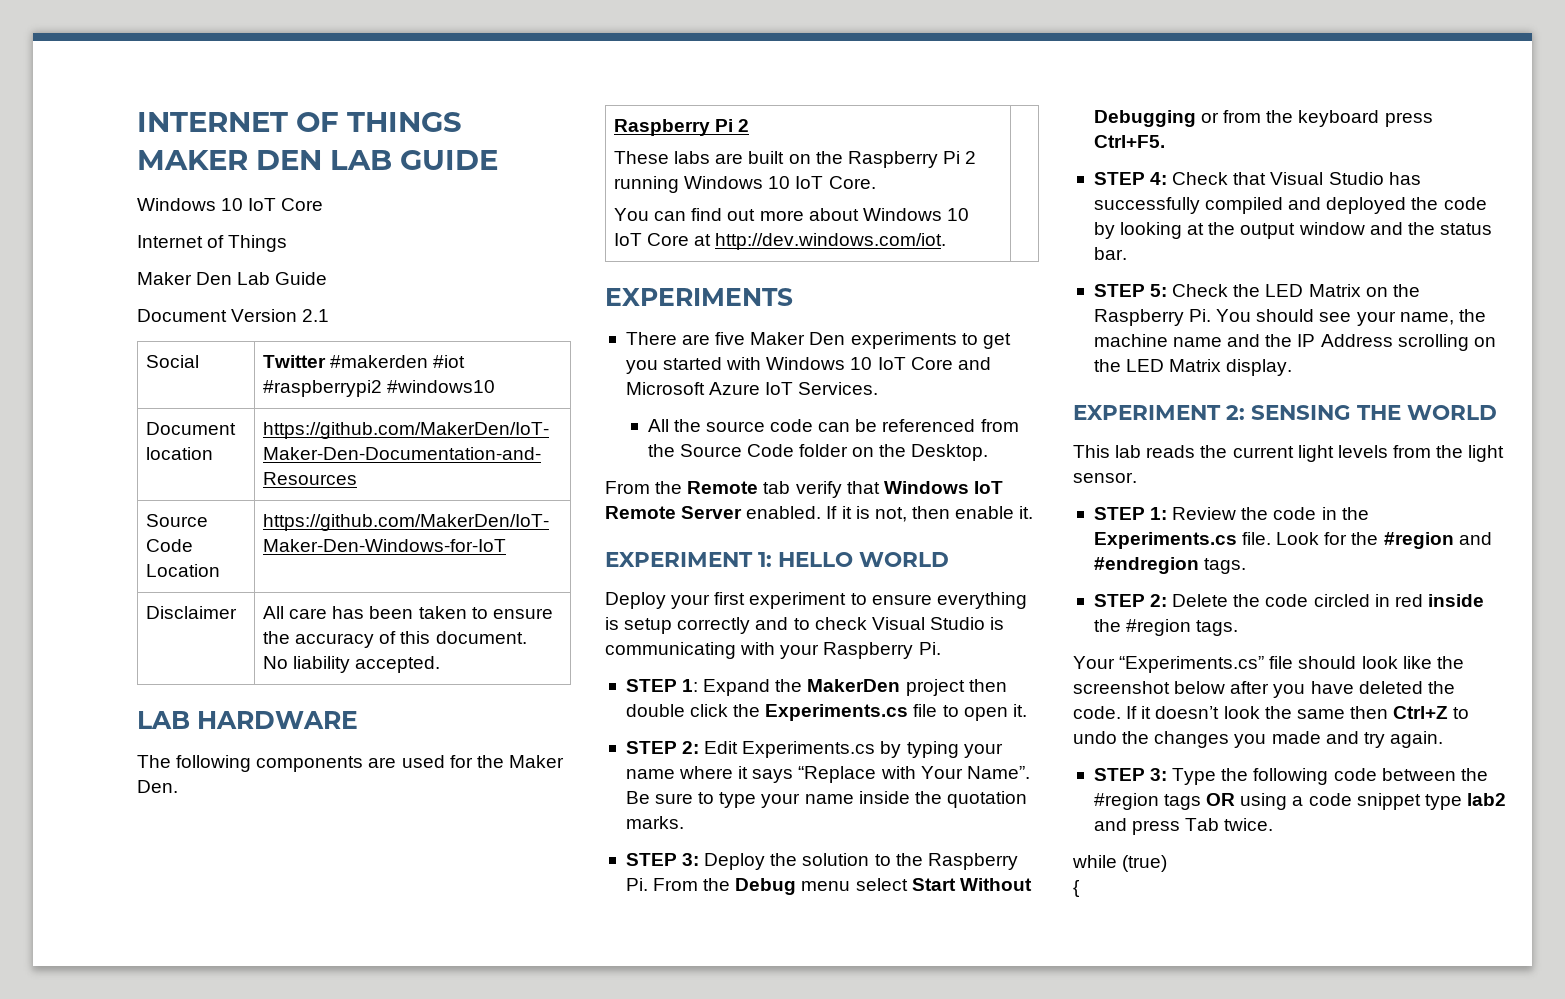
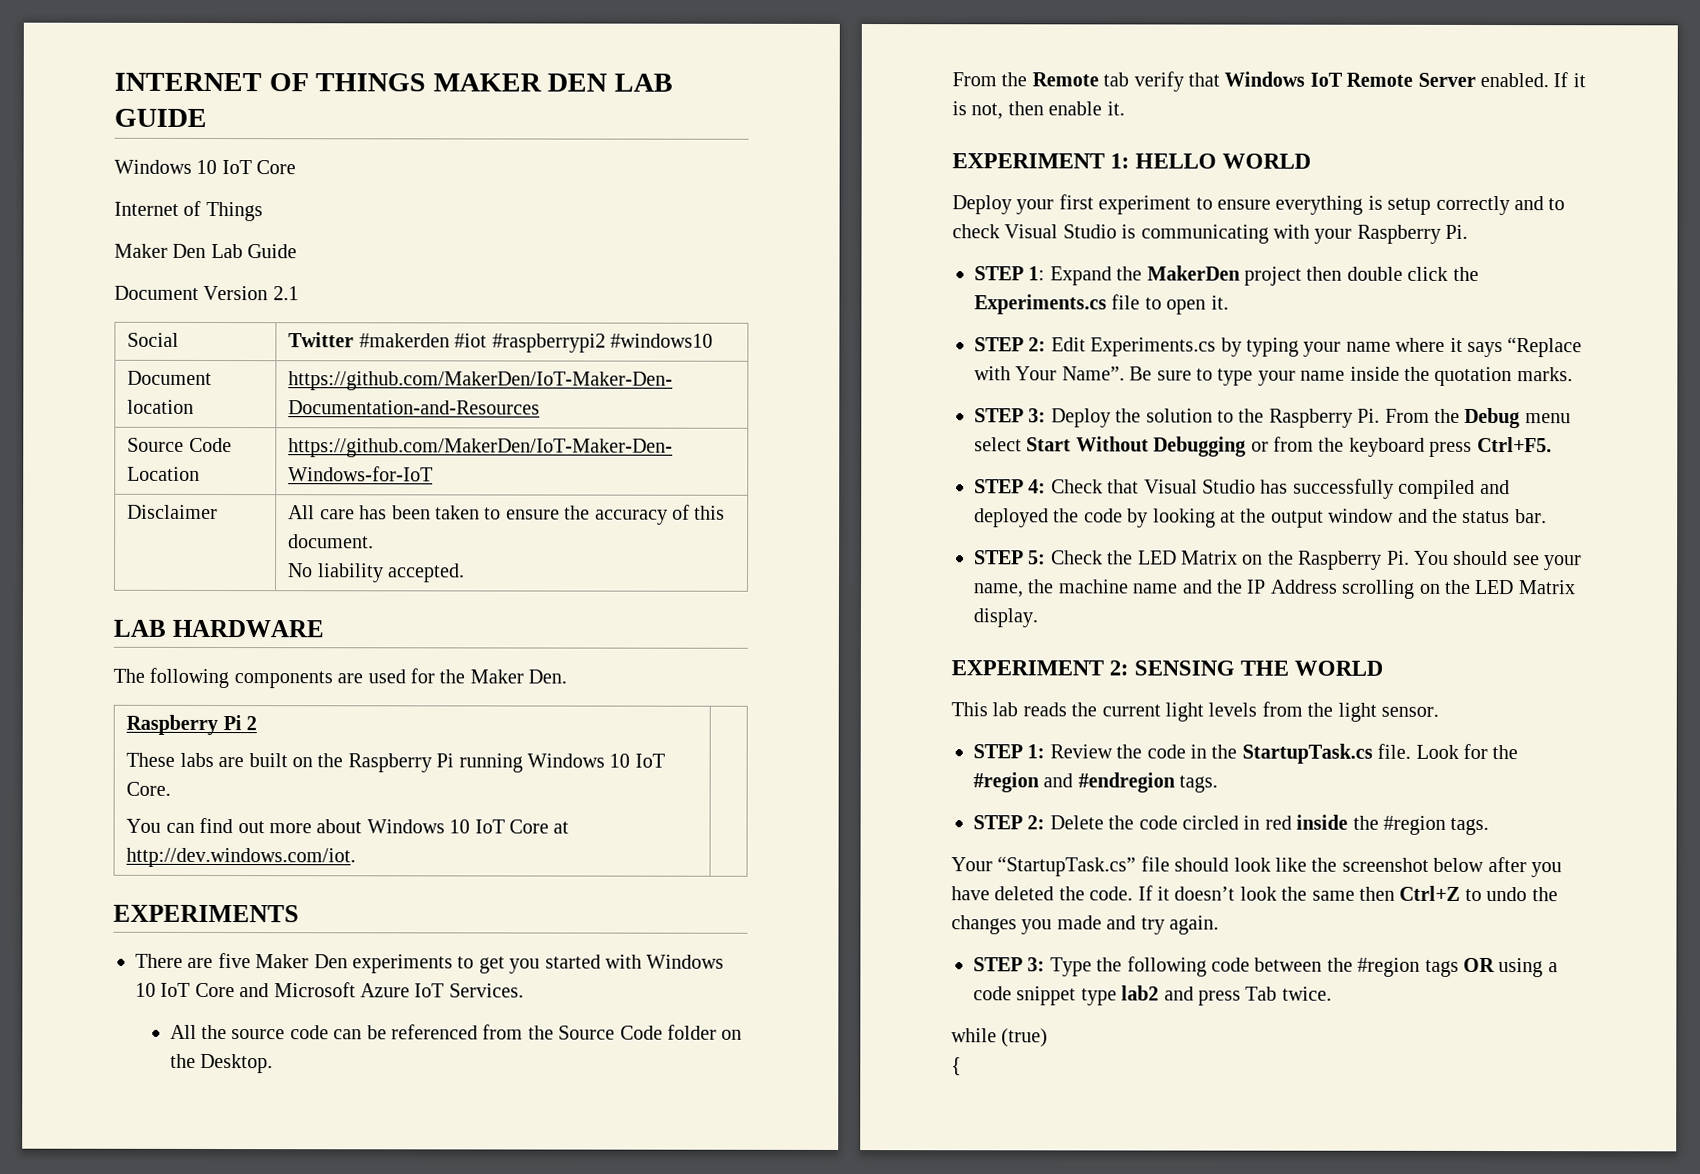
  The following components are used for the Maker Den.
  Raspberry Pi 2
- These labs are built on the Raspberry Pi 2 running Windows 10 IoT Core.
+ These labs are built on the Raspberry Pi running Windows 10 IoT Core.
- STEP 1: Review the code in the Experiments.cs file.
+ STEP 1: Review the code in the StartupTask.cs file.
- Your “Experiments.cs” file should look like the screenshot below after you have deleted the code.
+ Your “StartupTask.cs” file should look like the screenshot below after you have deleted the code.

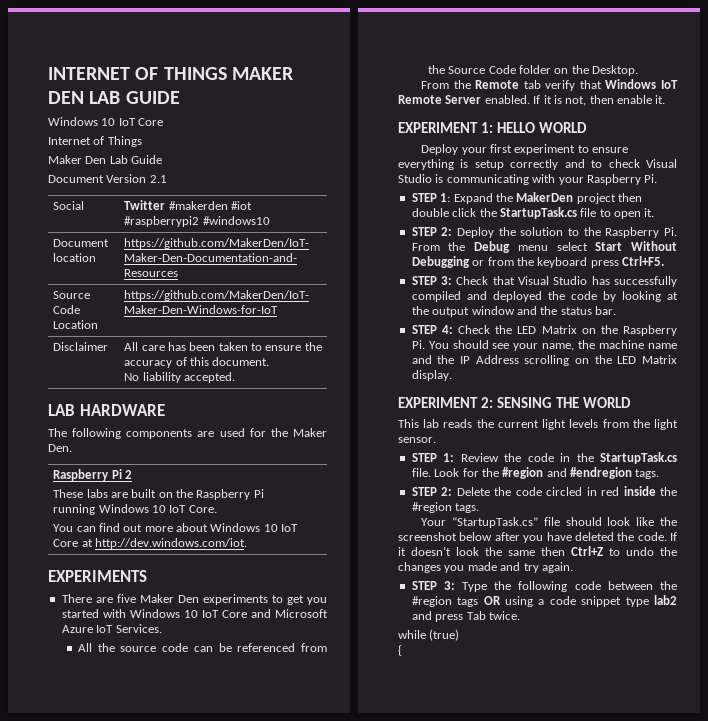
- STEP 1: Expand the MakerDen project then double click the Experiments.cs file to open it.
+ STEP 1: Expand the MakerDen project then double click the StartupTask.cs file to open it.
- STEP 2: Edit Experiments.cs by typing your name where it says “Replace with Your Name”. Be sure to type your name inside the quotation marks.
- STEP 3: Deploy the solution to the Raspberry Pi. From the Debug menu select Start Without Debugging or from the keyboard press Ctrl+F5.
+ STEP 2: Deploy the solution to the Raspberry Pi. From the Debug menu select Start Without Debugging or from the keyboard press Ctrl+F5.
- STEP 4: Check that Visual Studio has successfully compiled and deployed the code by looking at the output window and the status bar.
+ STEP 3: Check that Visual Studio has successfully compiled and deployed the code by looking at the output window and the status bar.
- STEP 5: Check the LED Matrix on the Raspberry Pi. You should see your name, the machine name and the IP Address scrolling on the LED Matrix display.
+ STEP 4: Check the LED Matrix on the Raspberry Pi. You should see your name, the machine name and the IP Address scrolling on the LED Matrix display.

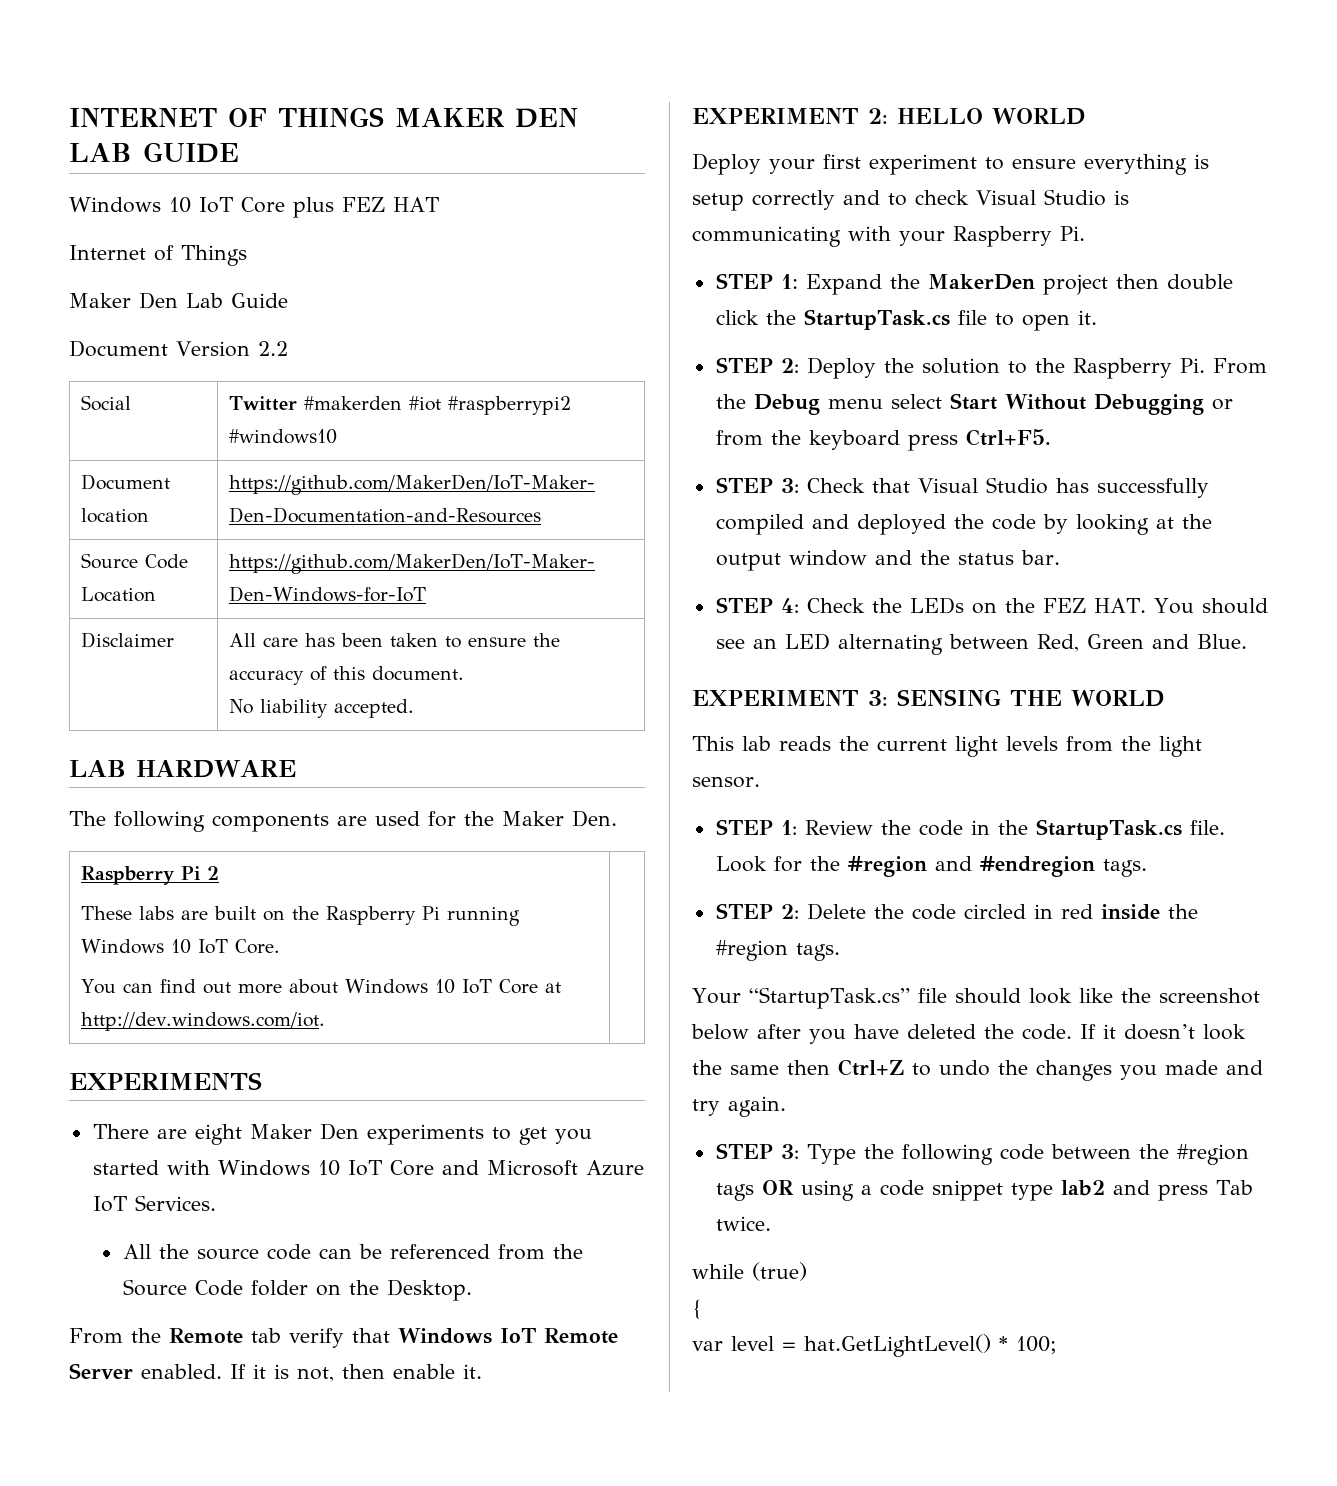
  INTERNET OF THINGS MAKER DEN LAB GUIDE
- Windows 10 IoT Core
+ Windows 10 IoT Core plus FEZ HAT
- Document Version 2.1
+ Document Version 2.2
- There are five Maker Den experiments to get you started with Windows 10 IoT Core and Microsoft Azure IoT Services.
+ There are eight Maker Den experiments to get you started with Windows 10 IoT Core and Microsoft Azure IoT Services.
- EXPERIMENT 1: HELLO WORLD
+ EXPERIMENT 2: HELLO WORLD
- STEP 4: Check the LED Matrix on the Raspberry Pi. You should see your name, the machine name and the IP Address scrolling on the LED Matrix display.
- EXPERIMENT 2: SENSING THE WORLD
+ STEP 4: Check the LEDs on the FEZ HAT. You should see an LED alternating between Red, Green and Blue.
+ EXPERIMENT 3: SENSING THE WORLD
+ var level = hat.GetLightLevel() * 100;

